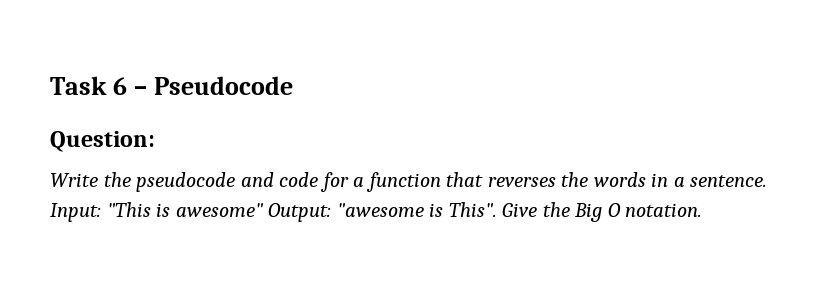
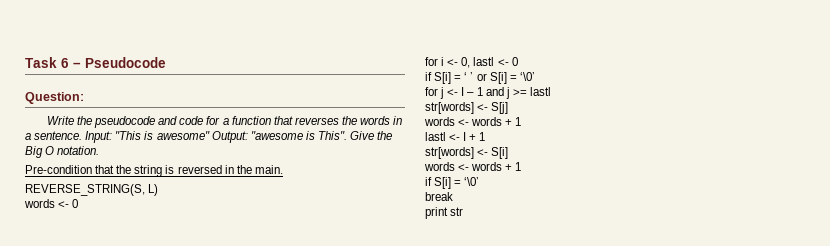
+ Pre-condition that the string is reversed in the main.
+ REVERSE_STRING(S, L)
+ words <- 0
+ for i <- 0, lastl <- 0
+ if S[i] = ‘ ’ or S[i] = ‘\0’
+ for j <- I – 1 and j >= lastl
+ str[words] <- S[j]
+ words <- words + 1
+ lastl <- I + 1
+ str[words] <- S[i]
+ words <- words + 1
+ if S[i] = ‘\0’
+ break
+ print str

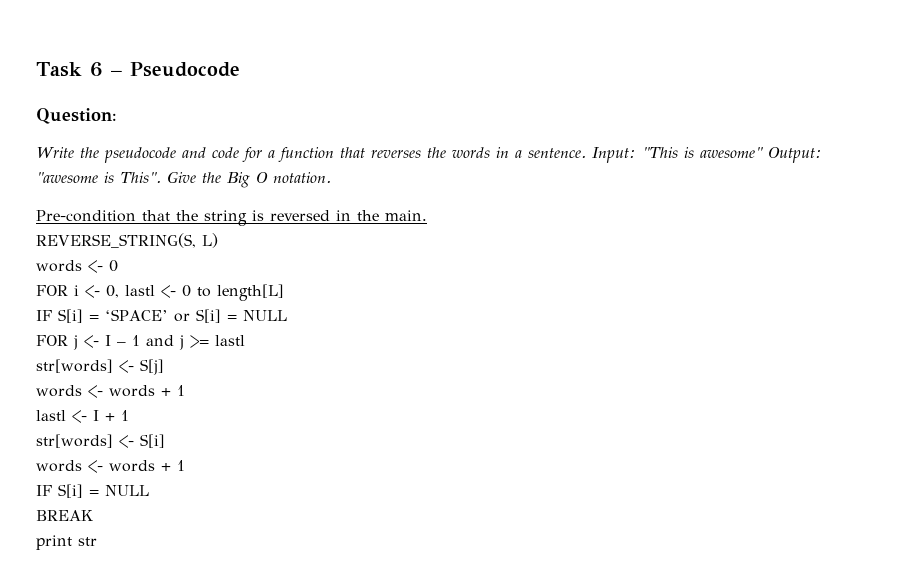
- for i <- 0, lastl <- 0
- if S[i] = ‘ ’ or S[i] = ‘\0’
- for j <- I – 1 and j >= lastl
+ FOR i <- 0, lastl <- 0 to length[L]
+ IF S[i] = ‘SPACE’ or S[i] = NULL
+ FOR j <- I – 1 and j >= lastl
- if S[i] = ‘\0’
- break
+ IF S[i] = NULL
+ BREAK

